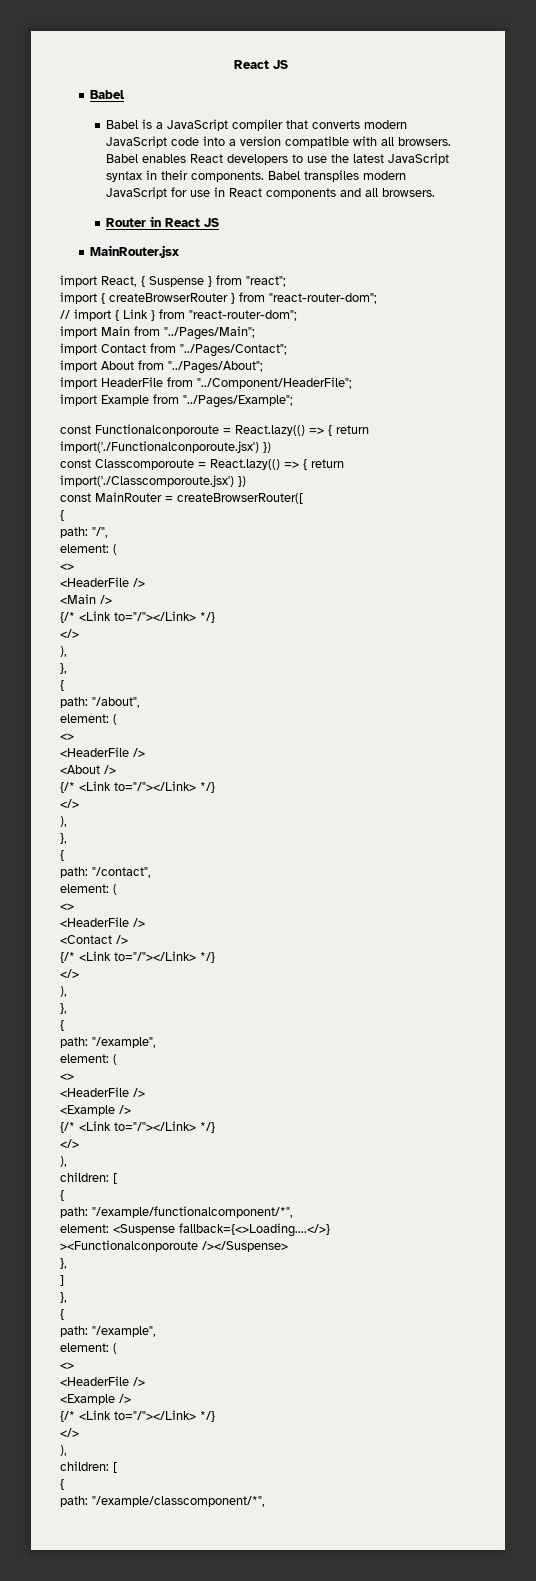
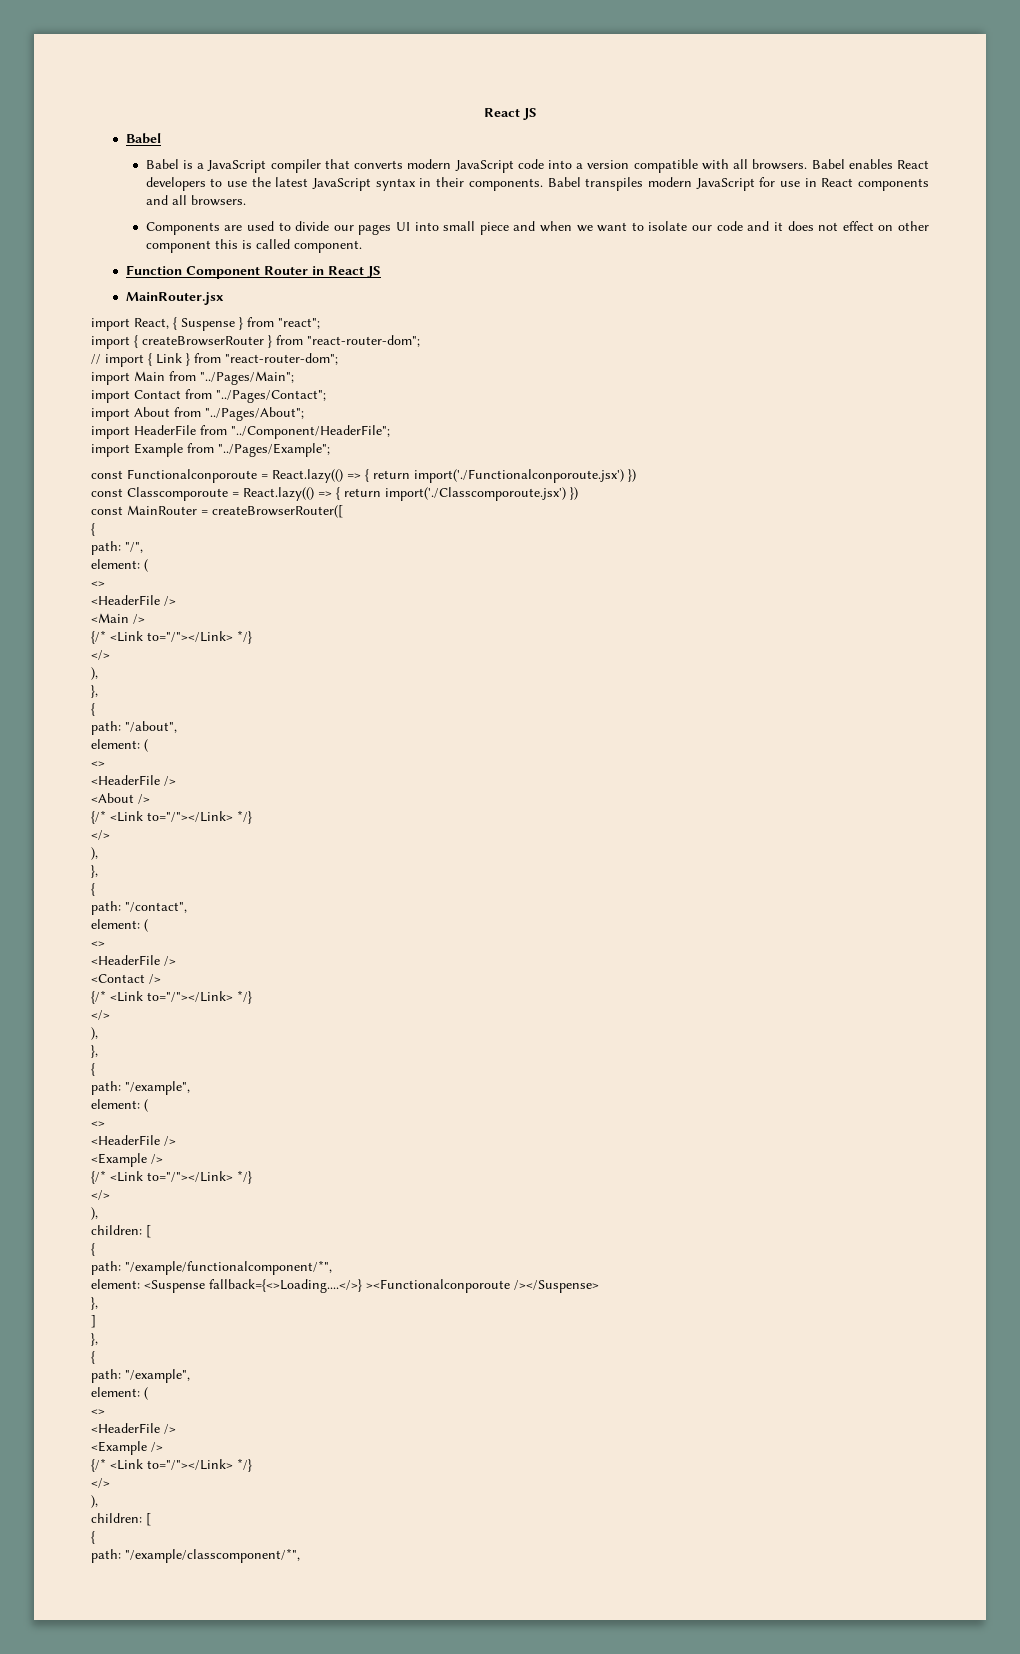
- Router in React JS
+ Components are used to divide our pages UI into small piece and when we want to isolate our code and it does not effect on other component this is called component.
+ Function Component Router in React JS

